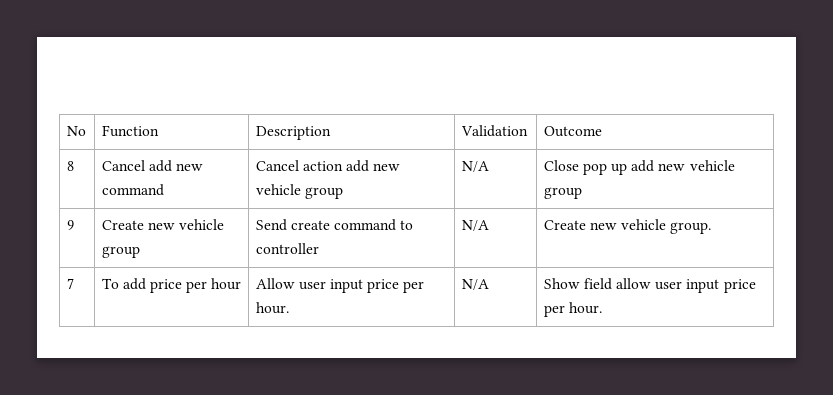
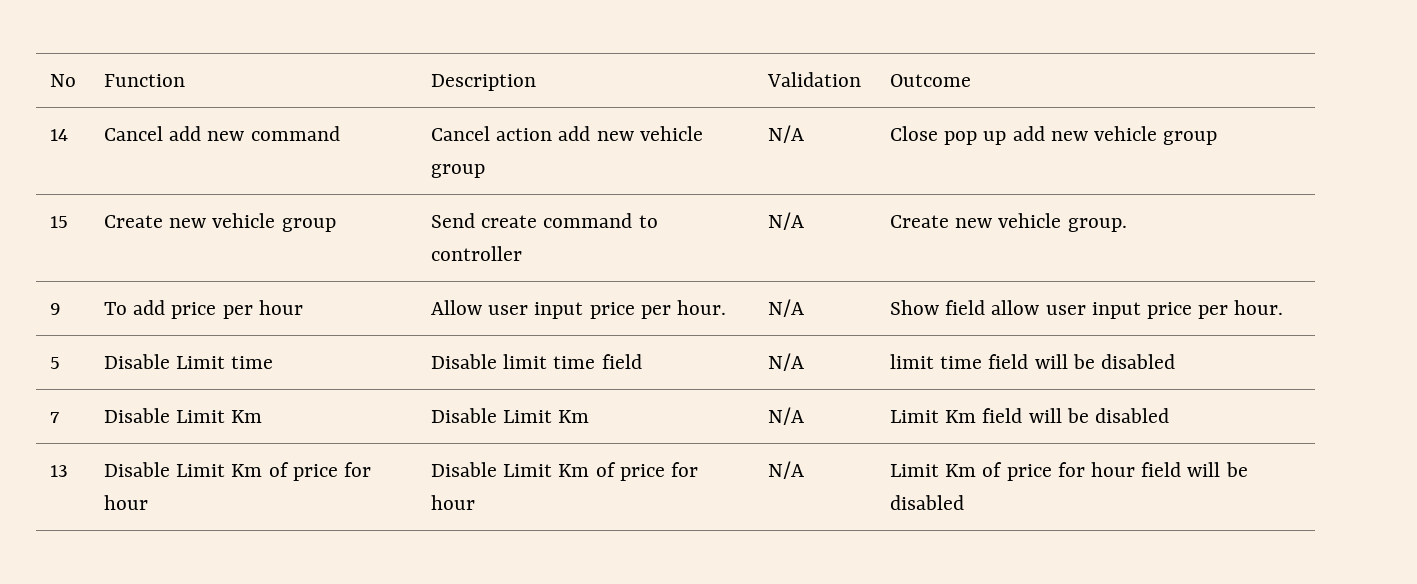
- 8 | Cancel add new command | Cancel action add new vehicle group | N/A | Close pop up add new vehicle group
+ 14 | Cancel add new command | Cancel action add new vehicle group | N/A | Close pop up add new vehicle group
- 9 | Create new vehicle group | Send create command to controller | N/A | Create new vehicle group.
+ 15 | Create new vehicle group | Send create command to controller | N/A | Create new vehicle group.
- 7 | To add price per hour | Allow user input price per hour. | N/A | Show field allow user input price per hour.
+ 9 | To add price per hour | Allow user input price per hour. | N/A | Show field allow user input price per hour.
+ 5 | Disable Limit time | Disable limit time field | N/A | limit time field will be disabled
+ 7 | Disable Limit Km | Disable Limit Km | N/A | Limit Km field will be disabled
+ 13 | Disable Limit Km of price for hour | Disable Limit Km of price for hour | N/A | Limit Km of price for hour field will be disabled

